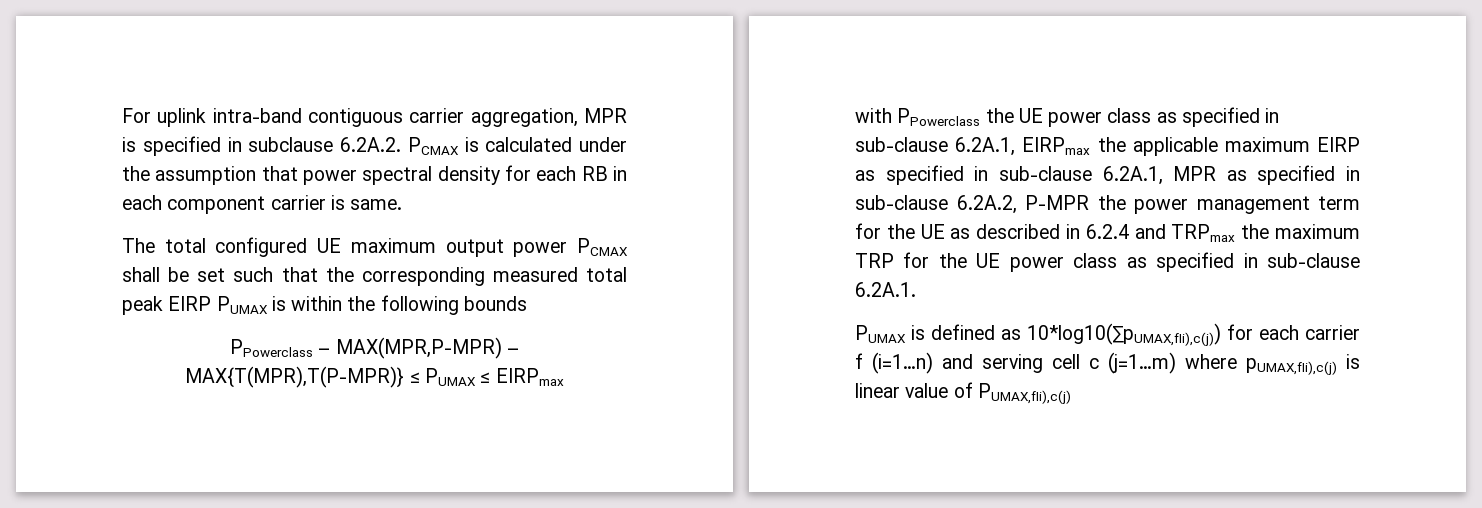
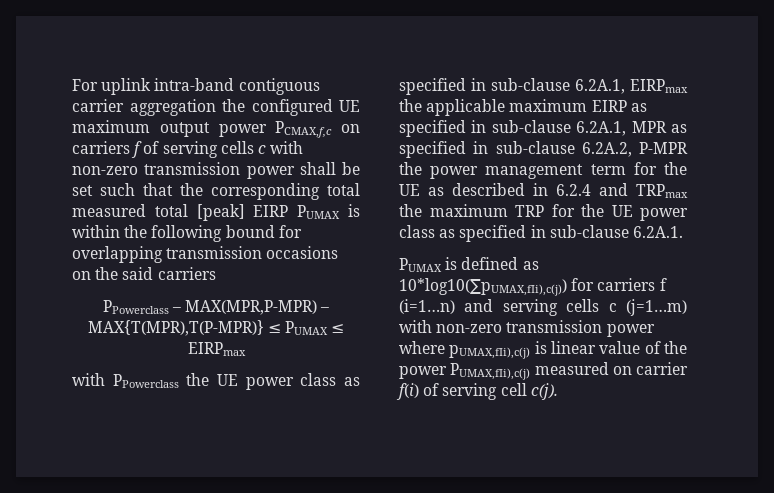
- For uplink intra-band contiguous carrier aggregation, MPR is specified in subclause 6.2A.2. PCMAX is calculated under the assumption that power spectral density for each RB in each component carrier is same.
- The total configured UE maximum output power PCMAX shall be set such that the corresponding measured total peak EIRP PUMAX is within the following bounds
+ For uplink intra-band contiguous carrier aggregation the configured UE maximum output power PCMAX,f,c on carriers f of serving cells c with non-zero transmission power shall be set such that the corresponding total measured total [peak] EIRP PUMAX is within the following bound for overlapping transmission occasions on the said carriers
- PUMAX is defined as 10*log10(∑pUMAX,fIi),c(j)) for each carrier f (i=1…n) and serving cell c (j=1…m) where pUMAX,fIi),c(j) is linear value of PUMAX,fIi),c(j)
+ PUMAX is defined as 10*log10(∑pUMAX,fIi),c(j)) for carriers f (i=1…n) and serving cells c (j=1…m) with non-zero transmission power where pUMAX,fIi),c(j) is linear value of the power PUMAX,fIi),c(j) measured on carrier f(i) of serving cell c(j).

